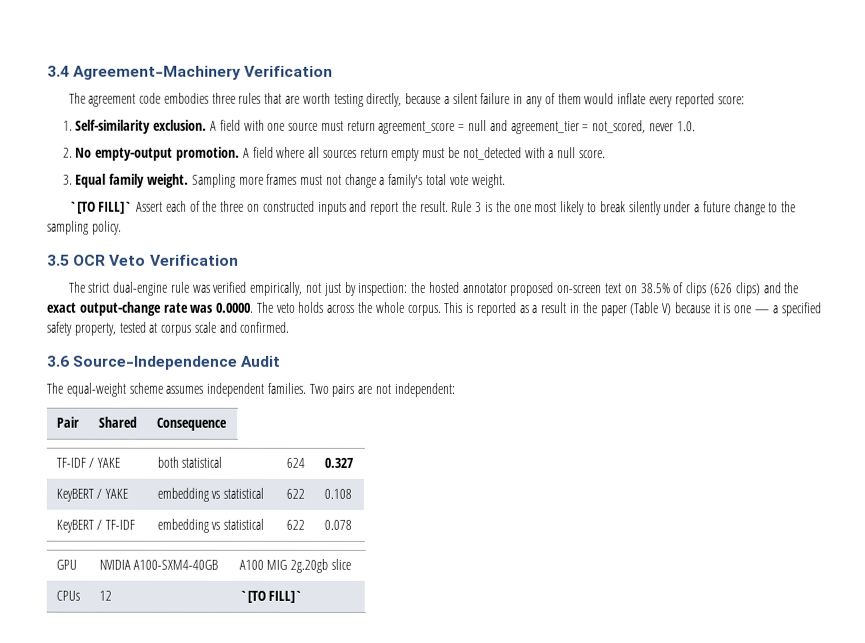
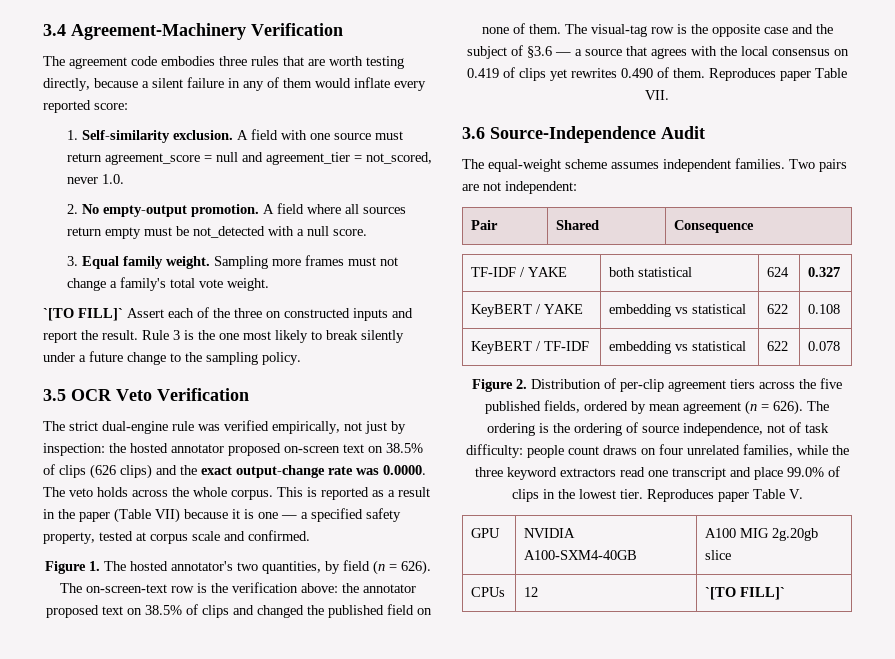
- This is reported as a result in the paper (Table V) because it is one — a specified safety property, tested at corpus scale and confirmed.
+ This is reported as a result in the paper (Table VII) because it is one — a specified safety property, tested at corpus scale and confirmed.
+ Figure 1. The hosted annotator's two quantities, by field (n = 626). The on-screen-text row is the verification above: the annotator proposed text on 38.5% of clips and changed the published field on none of them. The visual-tag row is the opposite case and the subject of §3.6 — a source that agrees with the local consensus on 0.419 of clips yet rewrites 0.490 of them. Reproduces paper Table VII.
+ Figure 2. Distribution of per-clip agreement tiers across the five published fields, ordered by mean agreement (n = 626). The ordering is the ordering of source independence, not of task difficulty: people count draws on four unrelated families, while the three keyword extractors read one transcript and place 99.0% of clips in the lowest tier. Reproduces paper Table V.

